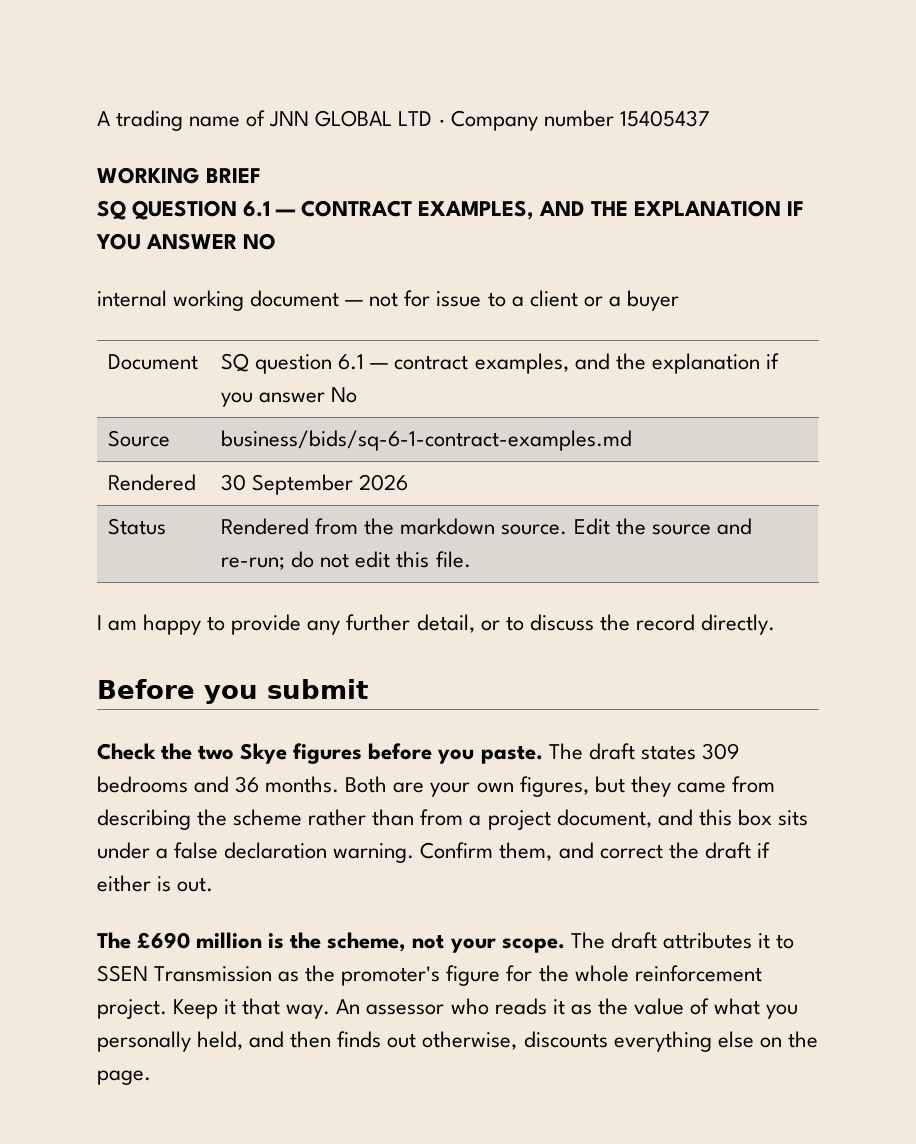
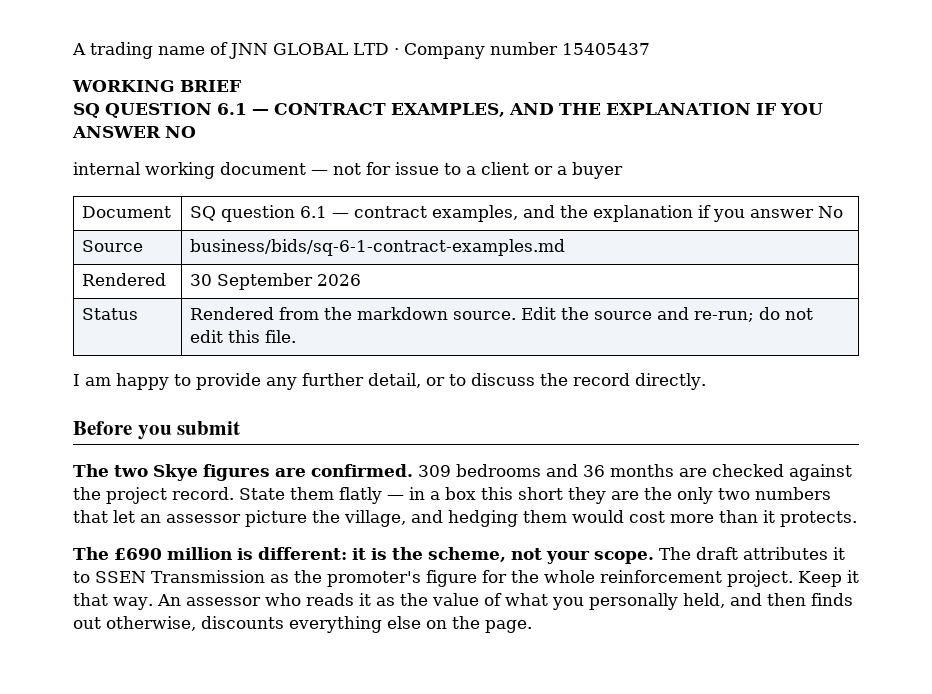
- Check the two Skye figures before you paste. The draft states 309 bedrooms and 36 months. Both are your own figures, but they came from describing the scheme rather than from a project document, and this box sits under a false declaration warning. Confirm them, and correct the draft if either is out.
+ The two Skye figures are confirmed. 309 bedrooms and 36 months are checked against the project record. State them flatly — in a box this short they are the only two numbers that let an assessor picture the village, and hedging them would cost more than it protects.
- The £690 million is the scheme, not your scope.
+ The £690 million is different: it is the scheme, not your scope.

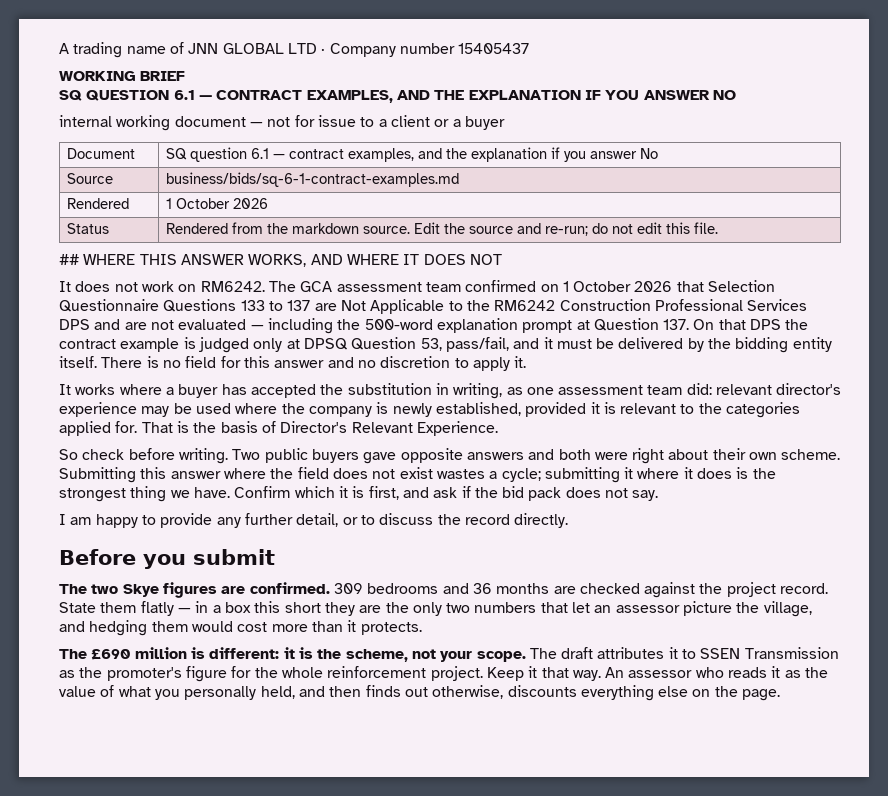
- Rendered | 30 September 2026
+ Rendered | 1 October 2026
+ ## WHERE THIS ANSWER WORKS, AND WHERE IT DOES NOT
+ It does not work on RM6242. The GCA assessment team confirmed on 1 October 2026 that Selection Questionnaire Questions 133 to 137 are Not Applicable to the RM6242 Construction Professional Services DPS and are not evaluated — including the 500-word explanation prompt at Question 137. On that DPS the contract example is judged only at DPSQ Question 53, pass/fail, and it must be delivered by the bidding entity itself. There is no field for this answer and no discretion to apply it.
+ It works where a buyer has accepted the substitution in writing, as one assessment team did: relevant director's experience may be used where the company is newly established, provided it is relevant to the categories applied for. That is the basis of Director's Relevant Experience.
+ So check before writing. Two public buyers gave opposite answers and both were right about their own scheme. Submitting this answer where the field does not exist wastes a cycle; submitting it where it does is the strongest thing we have. Confirm which it is first, and ask if the bid pack does not say.

